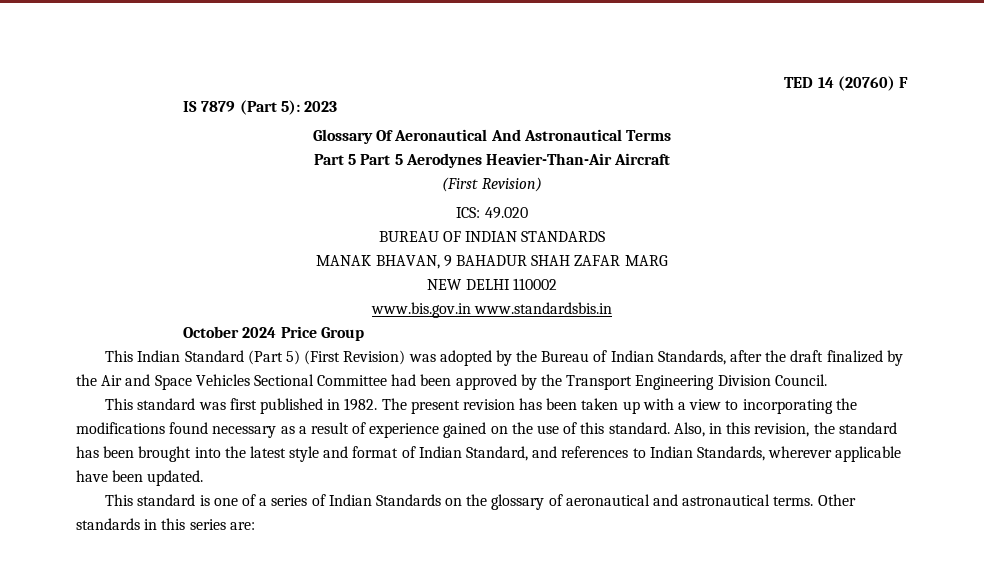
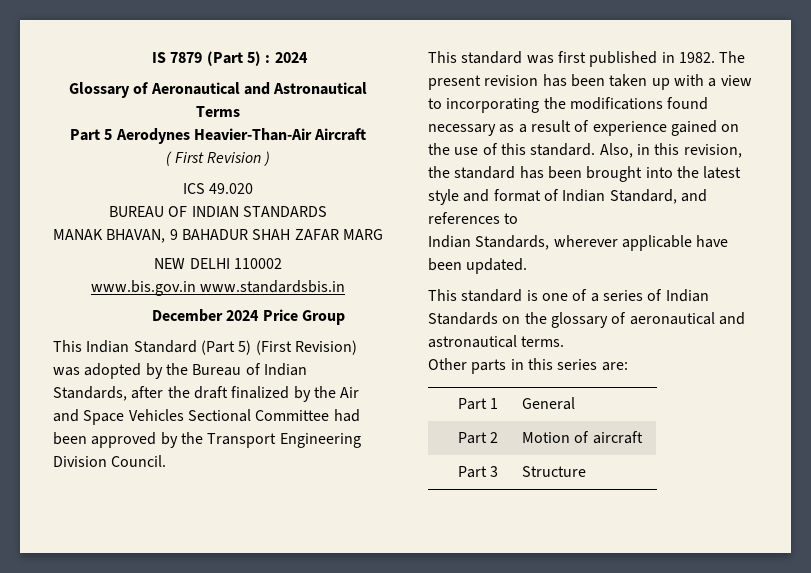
- TED 14 (20760) F
- IS 7879 (Part 5): 2023
- Glossary Of Aeronautical And Astronautical Terms
+ IS 7879 (Part 5) : 2024
+ Glossary of Aeronautical and Astronautical Terms
- Part 5 Part 5 Aerodynes Heavier-Than-Air Aircraft
- (First Revision)
- ICS: 49.020
+ Part 5 Aerodynes Heavier-Than-Air Aircraft
+ ( First Revision )
+ ICS 49.020
- October 2024 Price Group
+ December 2024 Price Group
- Also, in this revision, the standard has been brought into the latest style and format of Indian Standard, and references to Indian Standards, wherever applicable have been updated.
+ Also, in this revision, the standard has been brought into the latest style and format of Indian Standard, and references to
+ Indian Standards, wherever applicable have been updated.
- This standard is one of a series of Indian Standards on the glossary of aeronautical and astronautical terms. Other standards in this series are:
+ This standard is one of a series of Indian Standards on the glossary of aeronautical and astronautical terms.
+ Other parts in this series are:
+ Part 1 | General
+ Part 2 | Motion of aircraft
+ Part 3 | Structure

